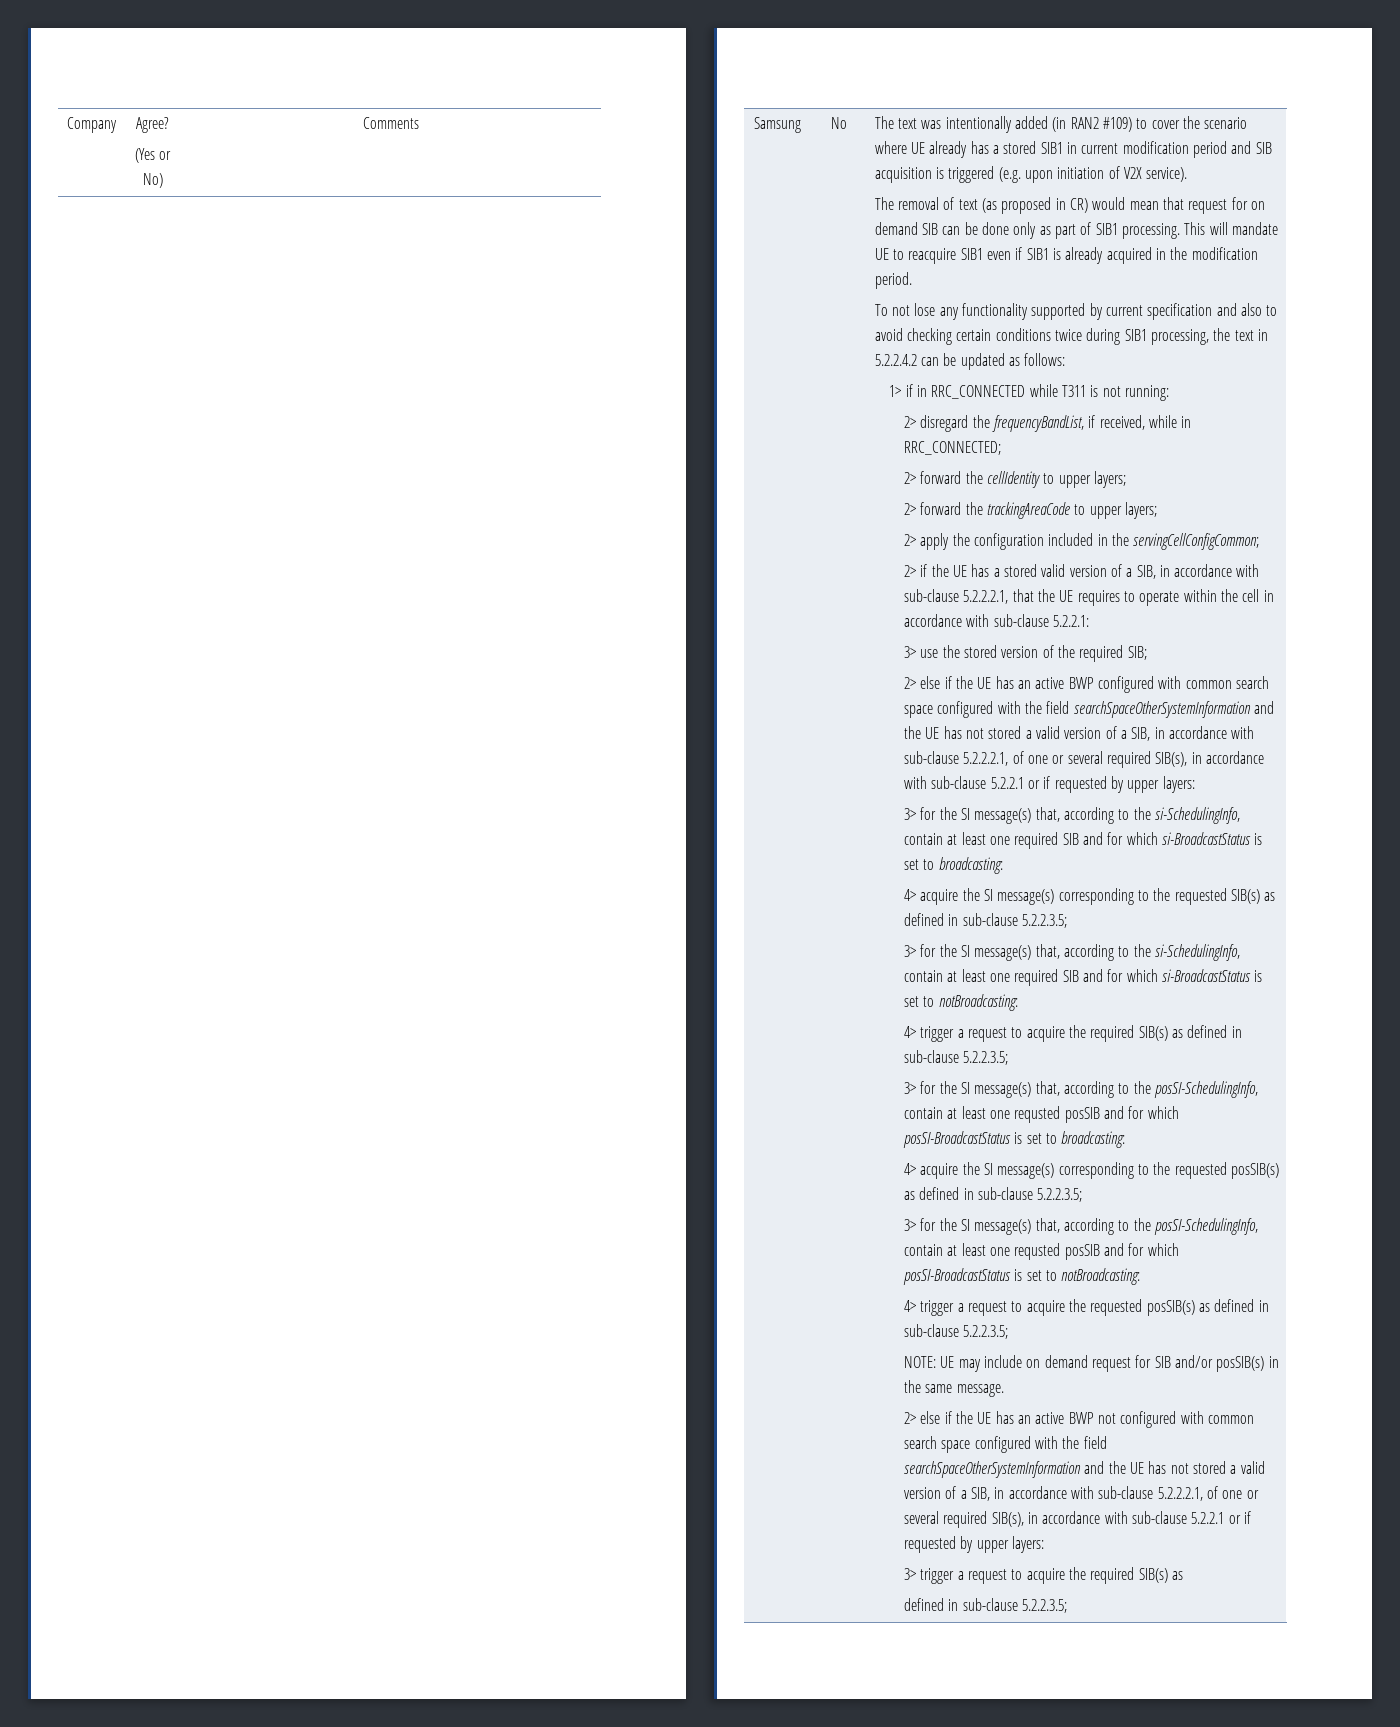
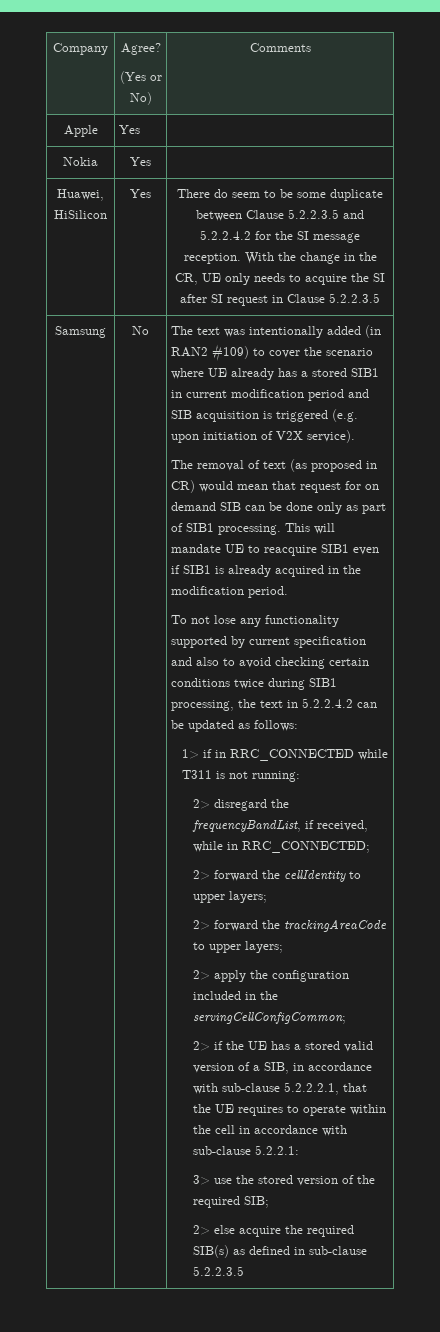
+ Apple | Yes |
+ Nokia | Yes |
+ Huawei, HiSilicon | Yes | There do seem to be some duplicate between Clause 5.2.2.3.5 and 5.2.2.4.2 for the SI message reception. With the change in the CR, UE only needs to acquire the SI after SI request in Clause 5.2.2.3.5
- 2> else if the UE has an active BWP configured with common search space configured with the field searchSpaceOtherSystemInformation and the UE has not stored a valid version of a SIB, in accordance with sub-clause 5.2.2.2.1, of one or several required SIB(s), in accordance with sub-clause 5.2.2.1 or if requested by upper layers:
- 3> for the SI message(s) that, according to the si-SchedulingInfo, contain at least one required SIB and for which si-BroadcastStatus is set to broadcasting:
- 4> acquire the SI message(s) corresponding to the requested SIB(s) as defined in sub-clause 5.2.2.3.5;
- 3> for the SI message(s) that, according to the si-SchedulingInfo, contain at least one required SIB and for which si-BroadcastStatus is set to notBroadcasting:
- 4> trigger a request to acquire the required SIB(s) as defined in sub-clause 5.2.2.3.5;
- 3> for the SI message(s) that, according to the posSI-SchedulingInfo, contain at least one requsted posSIB and for which posSI-BroadcastStatus is set to broadcasting:
- 4> acquire the SI message(s) corresponding to the requested posSIB(s) as defined in sub-clause 5.2.2.3.5;
- 3> for the SI message(s) that, according to the posSI-SchedulingInfo, contain at least one requsted posSIB and for which posSI-BroadcastStatus is set to notBroadcasting:
- 4> trigger a request to acquire the requested posSIB(s) as defined in sub-clause 5.2.2.3.5;
- NOTE: UE may include on demand request for SIB and/or posSIB(s) in the same message.
- 2> else if the UE has an active BWP not configured with common search space configured with the field searchSpaceOtherSystemInformation and the UE has not stored a valid version of a SIB, in accordance with sub-clause 5.2.2.2.1, of one or several required SIB(s), in accordance with sub-clause 5.2.2.1 or if requested by upper layers:
- 3> trigger a request to acquire the required SIB(s) as
- defined in sub-clause 5.2.2.3.5;
+ 2> else acquire the required SIB(s) as defined in sub-clause 5.2.2.3.5

